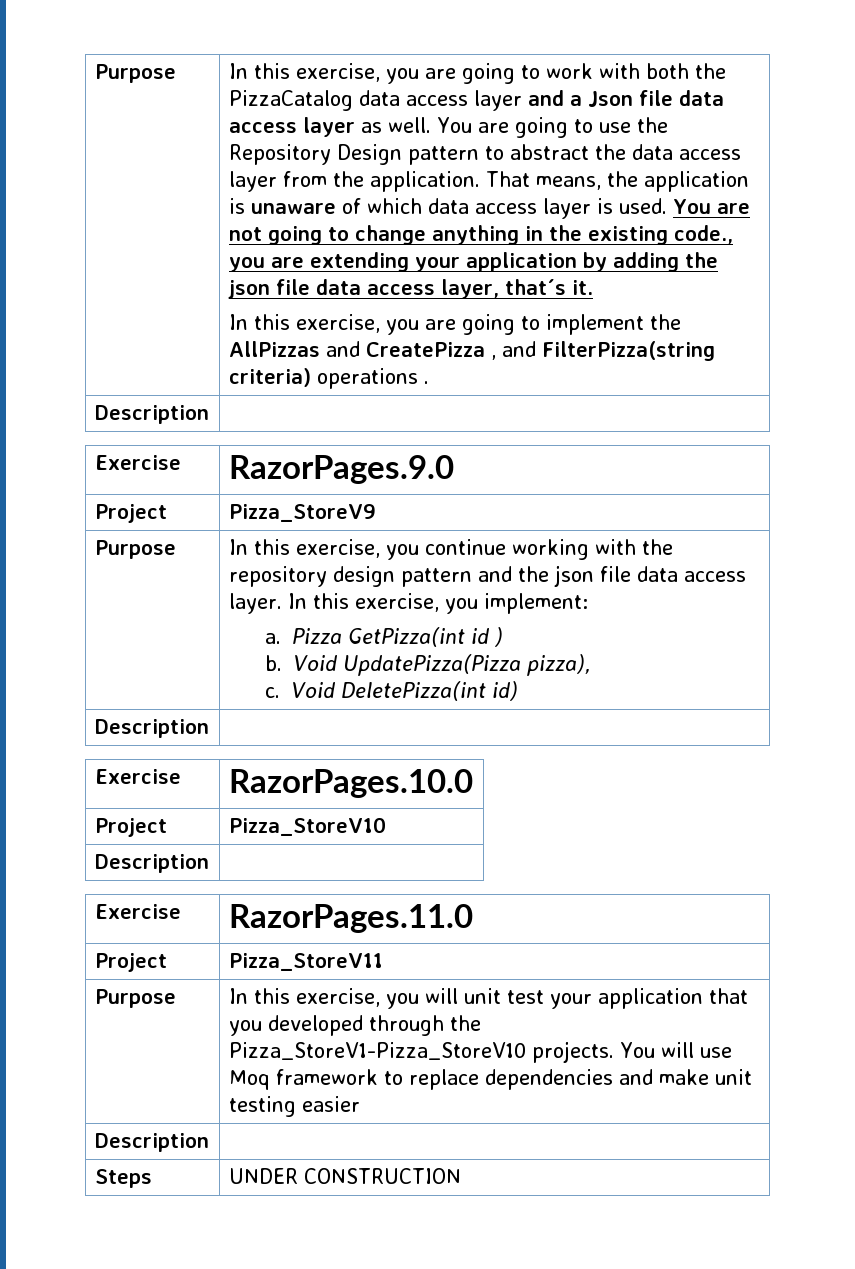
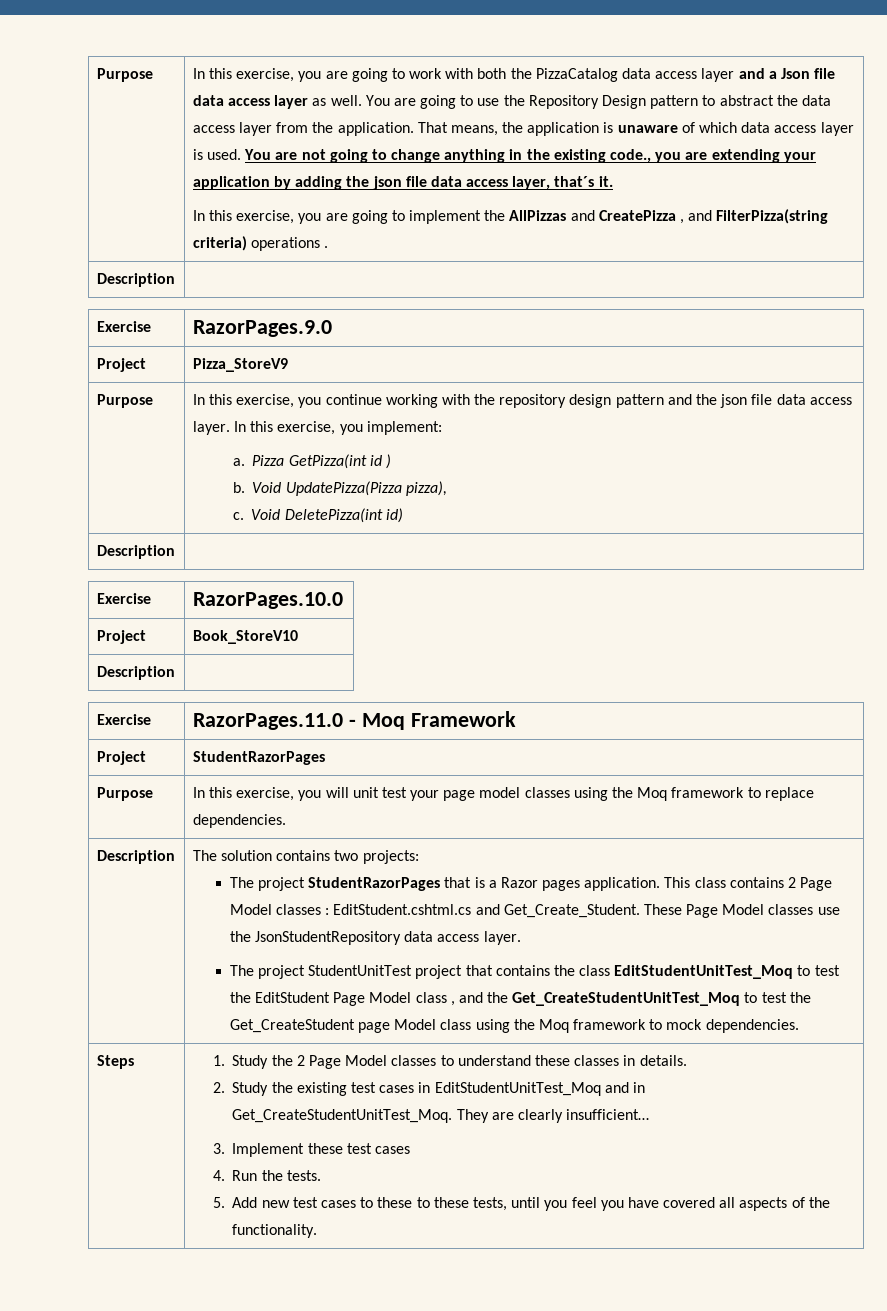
- Project | Pizza_StoreV10
+ Project | Book_StoreV10
- Exercise | RazorPages.11.0
- Project | Pizza_StoreV11
+ Exercise | RazorPages.11.0 - Moq Framework
+ Project | StudentRazorPages
- Purpose | In this exercise, you will unit test your application that you developed through the Pizza_StoreV1-Pizza_StoreV10 projects. You will use Moq framework to replace dependencies and make unit testing easier
- Description |
- Steps | UNDER CONSTRUCTION
+ Purpose | In this exercise, you will unit test your page model classes using the Moq framework to replace dependencies.
+ Description | The solution contains two projects:
+ The project StudentRazorPages that is a Razor pages application. This class contains 2 Page Model classes : EditStudent.cshtml.cs and Get_Create_Student. These Page Model classes use the JsonStudentRepository data access layer.
+ The project StudentUnitTest project that contains the class EditStudentUnitTest_Moq to test the EditStudent Page Model class , and the Get_CreateStudentUnitTest_Moq to test the Get_CreateStudent page Model class using the Moq framework to mock dependencies.
+ Steps | 1. Study the 2 Page Model classes to understand these classes in details.
+ 2. Study the existing test cases in EditStudentUnitTest_Moq and in Get_CreateStudentUnitTest_Moq. They are clearly insufficient…
+ 3. Implement these test cases
+ 4. Run the tests.
+ 5. Add new test cases to these to these tests, until you feel you have covered all aspects of the functionality.

